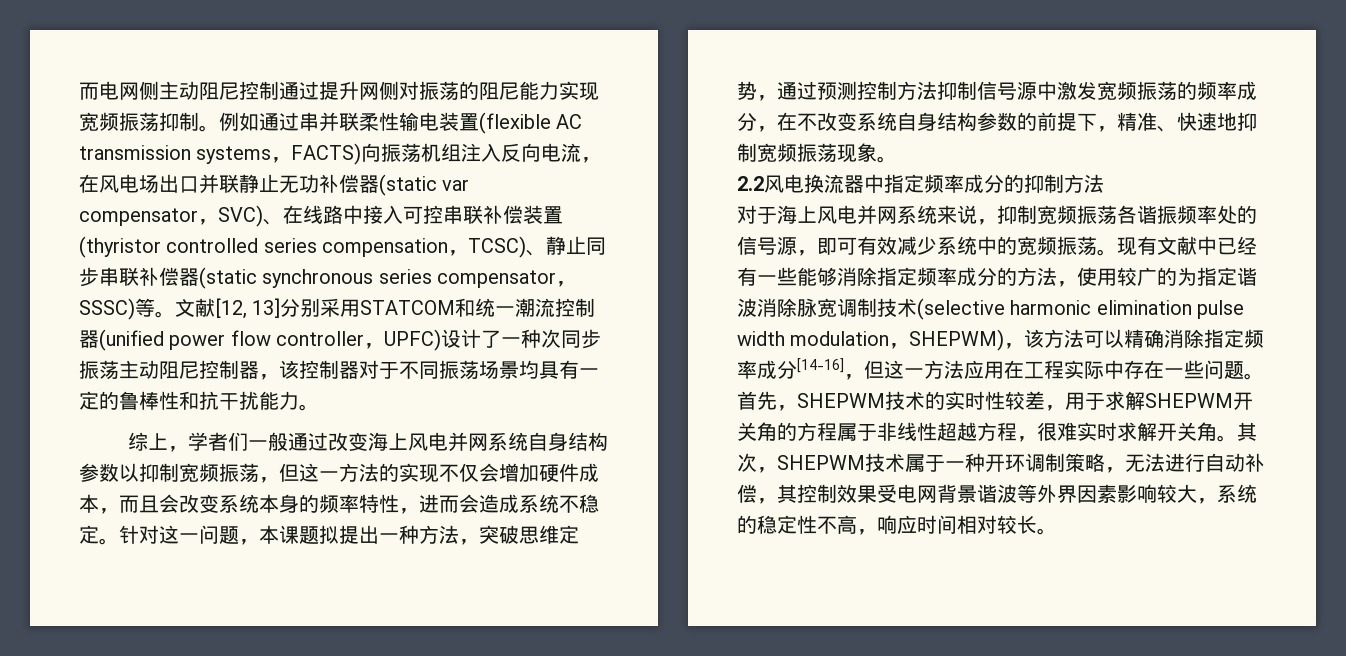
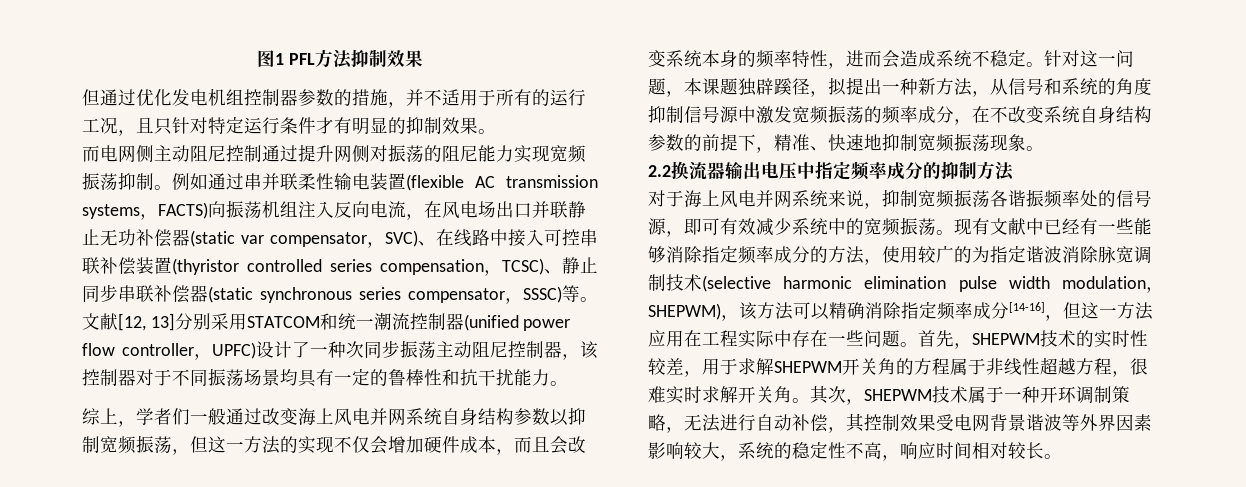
+ 图1 PFL方法抑制效果
+ 但通过优化发电机组控制器参数的措施，并不适用于所有的运行工况，且只针对特定运行条件才有明显的抑制效果。
- 针对这一问题，本课题拟提出一种方法，突破思维定势，通过预测控制方法抑制信号源中激发宽频振荡的频率成分，在不改变系统自身结构参数的前提下，精准、快速地抑制宽频振荡现象。
+ 针对这一问题，本课题独辟蹊径，拟提出一种新方法，从信号和系统的角度抑制信号源中激发宽频振荡的频率成分，在不改变系统自身结构参数的前提下，精准、快速地抑制宽频振荡现象。
- 2.2风电换流器中指定频率成分的抑制方法
+ 2.2换流器输出电压中指定频率成分的抑制方法

